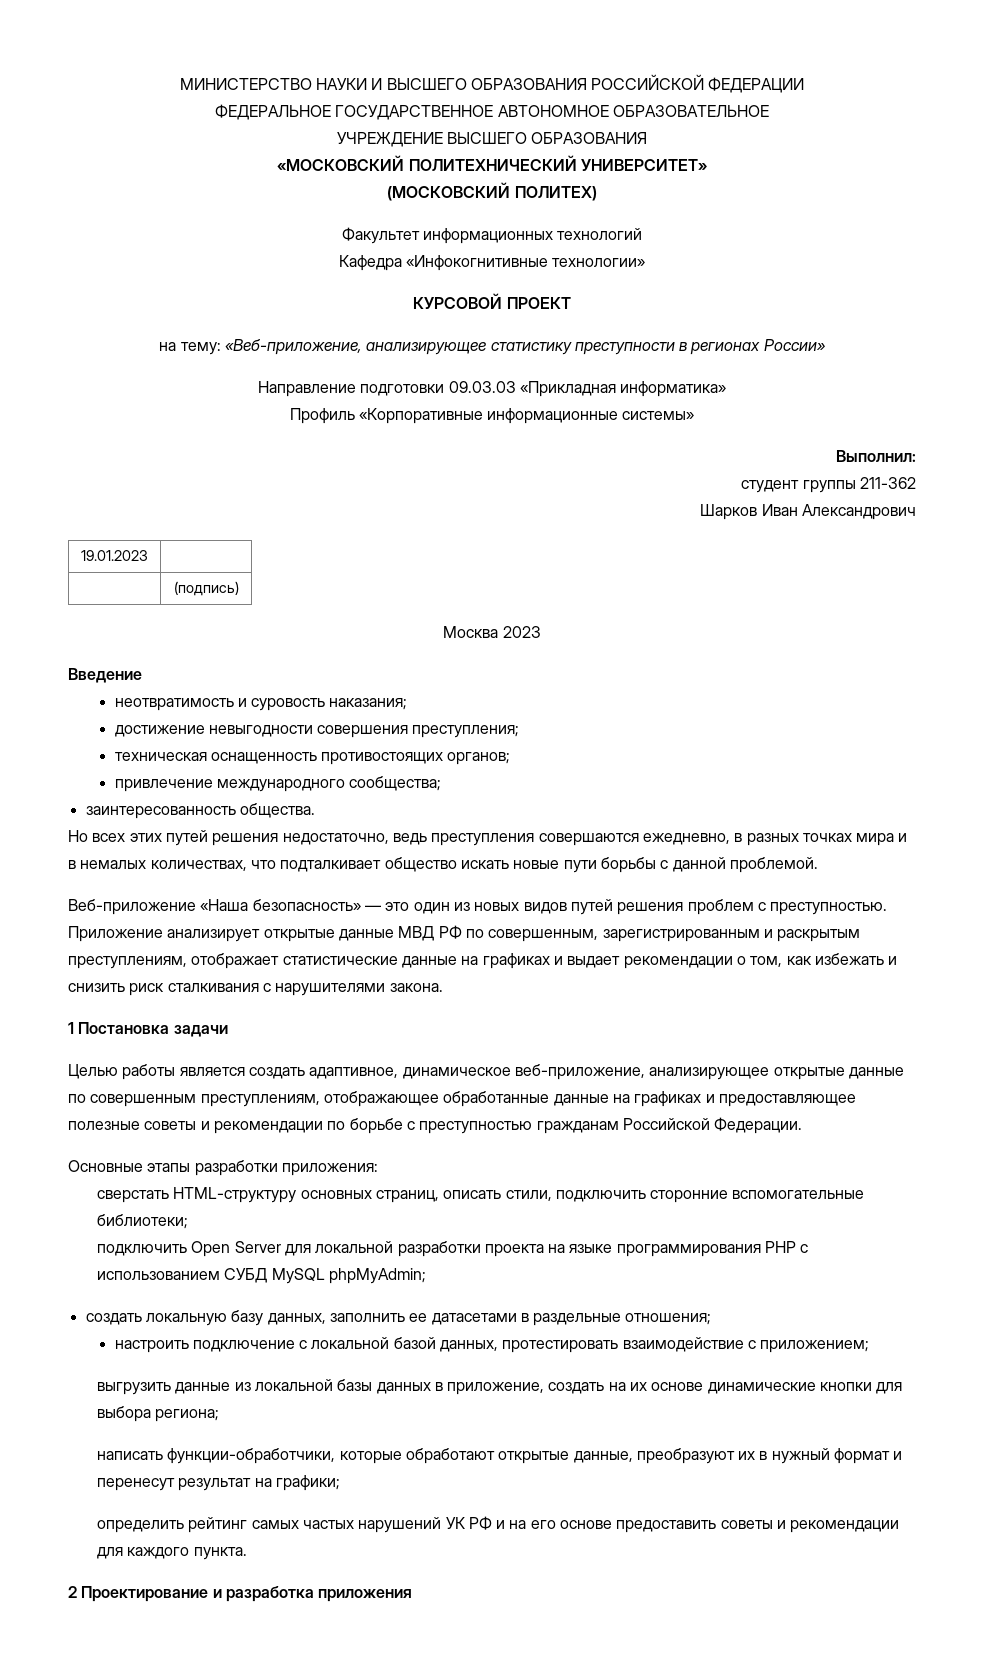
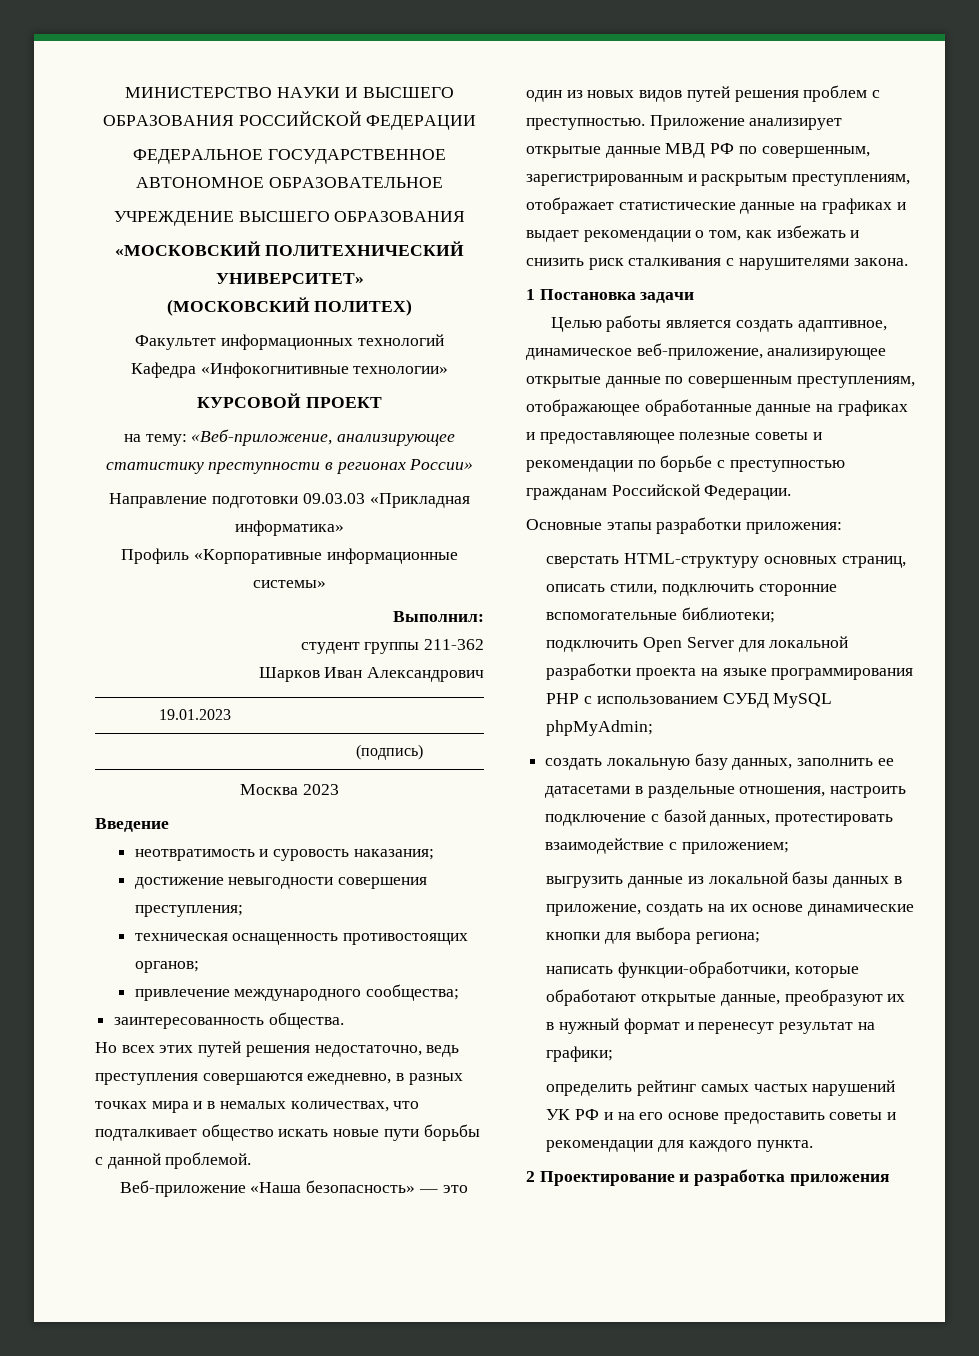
- создать локальную базу данных, заполнить ее датасетами в раздельные отношения;
- настроить подключение с локальной базой данных, протестировать взаимодействие с приложением;
+ создать локальную базу данных, заполнить ее датасетами в раздельные отношения, настроить подключение с базой данных, протестировать взаимодействие с приложением;

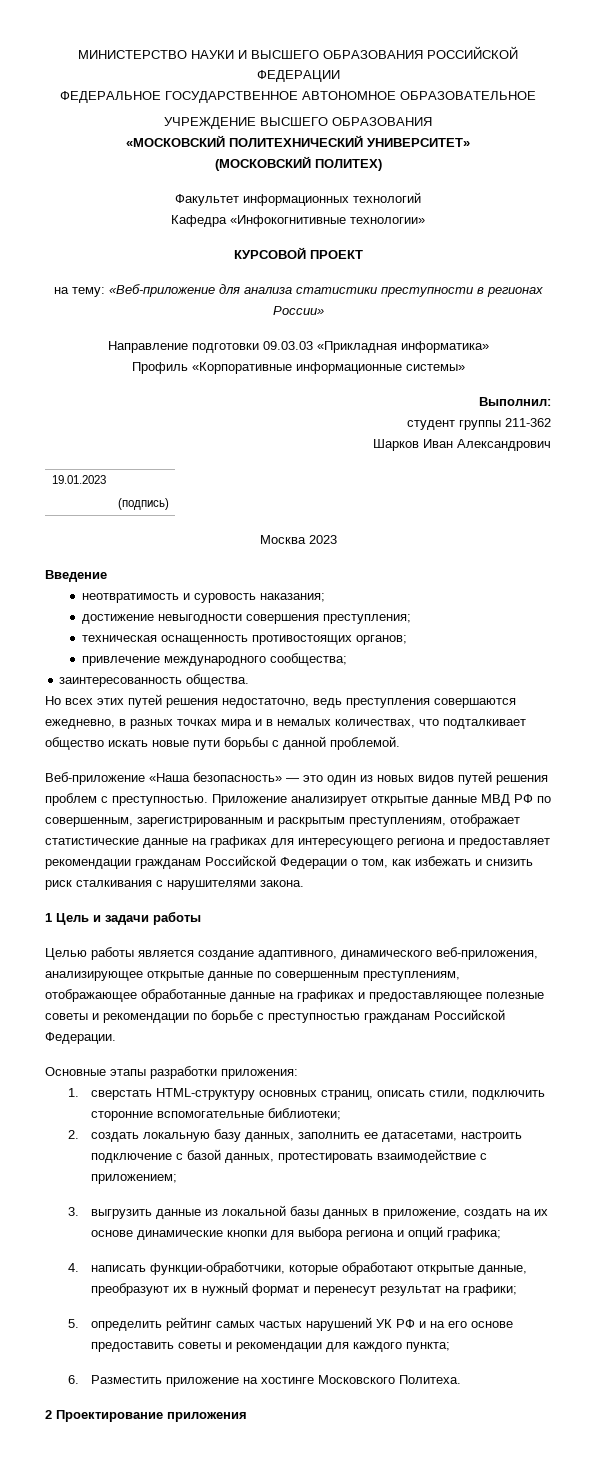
- на тему: «Веб-приложение, анализирующее статистику преступности в регионах России»
+ на тему: «Веб-приложение для анализа статистики преступности в регионах России»
- Приложение анализирует открытые данные МВД РФ по совершенным, зарегистрированным и раскрытым преступлениям, отображает статистические данные на графиках и выдает рекомендации о том, как избежать и снизить риск сталкивания с нарушителями закона.
+ Приложение анализирует открытые данные МВД РФ по совершенным, зарегистрированным и раскрытым преступлениям, отображает статистические данные на графиках для интересующего региона и предоставляет рекомендации гражданам Российской Федерации о том, как избежать и снизить риск сталкивания с нарушителями закона.
- 1 Постановка задачи
+ 1 Цель и задачи работы
- Целью работы является создать адаптивное, динамическое веб-приложение, анализирующее открытые данные по совершенным преступлениям, отображающее обработанные данные на графиках и предоставляющее полезные советы и рекомендации по борьбе с преступностью гражданам Российской Федерации.
+ Целью работы является создание адаптивного, динамического веб-приложения, анализирующее открытые данные по совершенным преступлениям, отображающее обработанные данные на графиках и предоставляющее полезные советы и рекомендации по борьбе с преступностью гражданам Российской Федерации.
- сверстать HTML-структуру основных страниц, описать стили, подключить сторонние вспомогательные библиотеки;
+ 1. сверстать HTML-структуру основных страниц, описать стили, подключить сторонние вспомогательные библиотеки;
- подключить Open Server для локальной разработки проекта на языке программирования PHP с использованием СУБД MySQL phpMyAdmin;
- создать локальную базу данных, заполнить ее датасетами в раздельные отношения, настроить подключение с базой данных, протестировать взаимодействие с приложением;
+ 2. создать локальную базу данных, заполнить ее датасетами, настроить подключение с базой данных, протестировать взаимодействие с приложением;
- выгрузить данные из локальной базы данных в приложение, создать на их основе динамические кнопки для выбора региона;
- написать функции-обработчики, которые обработают открытые данные, преобразуют их в нужный формат и перенесут результат на графики;
+ 3. выгрузить данные из локальной базы данных в приложение, создать на их основе динамические кнопки для выбора региона и опций графика;
+ 4. написать функции-обработчики, которые обработают открытые данные, преобразуют их в нужный формат и перенесут результат на графики;
- определить рейтинг самых частых нарушений УК РФ и на его основе предоставить советы и рекомендации для каждого пункта.
+ 5. определить рейтинг самых частых нарушений УК РФ и на его основе предоставить советы и рекомендации для каждого пункта;
+ 6. Разместить приложение на хостинге Московского Политеха.
- 2 Проектирование и разработка приложения
+ 2 Проектирование приложения

